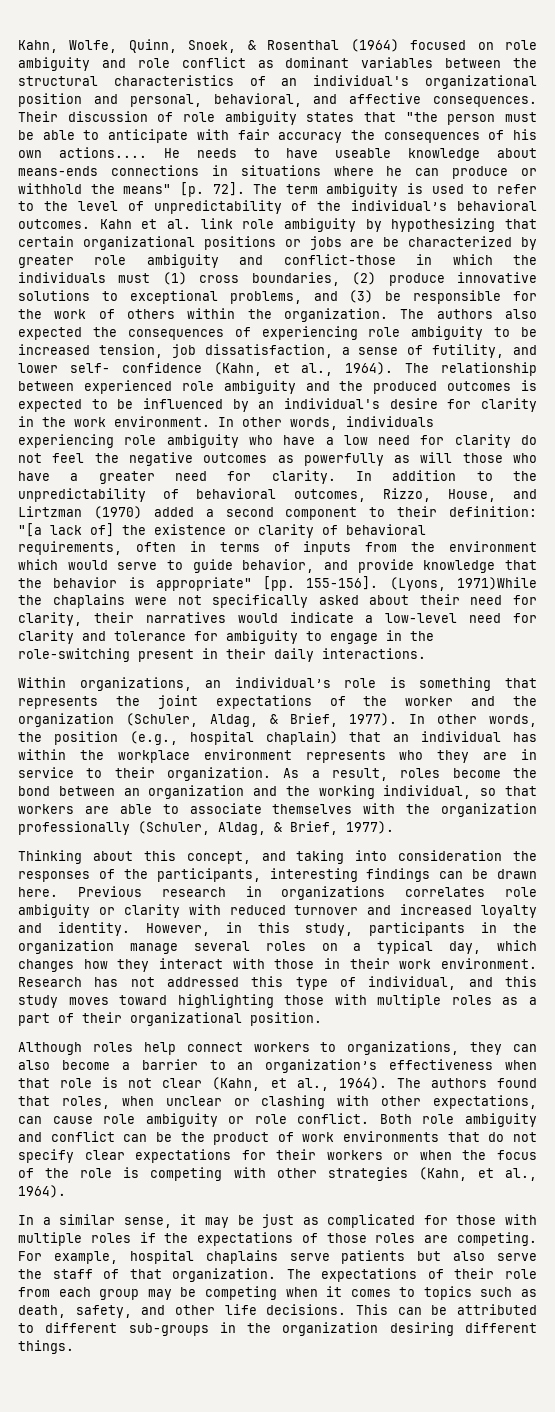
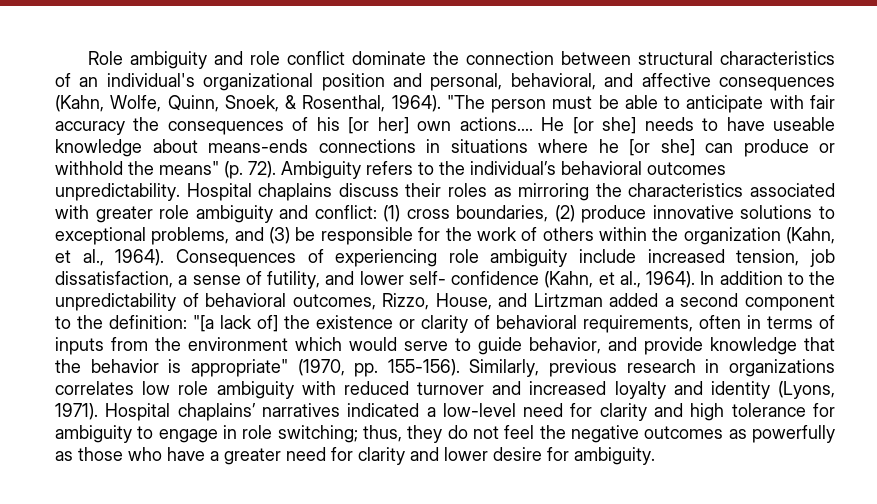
- Kahn, Wolfe, Quinn, Snoek, & Rosenthal (1964) focused on role ambiguity and role conflict as dominant variables between the structural characteristics of an individual's organizational position and personal, behavioral, and affective consequences. Their discussion of role ambiguity states that "the person must be able to anticipate with fair accuracy the consequences of his own actions....
+ Role ambiguity and role conflict dominate the connection between structural characteristics of an individual's organizational position and personal, behavioral, and affective consequences (Kahn, Wolfe, Quinn, Snoek, & Rosenthal, 1964). "The person must be able to anticipate with fair accuracy the consequences of his [or her] own actions....
- He needs to have useable knowledge about means-ends connections in situations where he can produce or withhold the means" [p. 72]. The term ambiguity is used to refer to the level of unpredictability of the individual’s behavioral outcomes. Kahn et al. link role ambiguity by hypothesizing that certain organizational positions or jobs are be characterized by greater role ambiguity and conflict-those in which the individuals must (1) cross boundaries, (2) produce innovative solutions to exceptional problems, and (3) be responsible for the work of others within the organization. The authors also expected the consequences of experiencing role ambiguity to be increased tension, job dissatisfaction, a sense of futility, and lower self- confidence (Kahn, et al., 1964).
+ He [or she] needs to have useable knowledge about means-ends connections in situations where he [or she] can produce or withhold the means" (p. 72). Ambiguity refers to the individual’s behavioral outcomes unpredictability. Hospital chaplains discuss their roles as mirroring the characteristics associated with greater role ambiguity and conflict: (1) cross boundaries, (2) produce innovative solutions to exceptional problems, and (3) be responsible for the work of others within the organization (Kahn, et al., 1964). Consequences of experiencing role ambiguity include increased tension, job dissatisfaction, a sense of futility, and lower self- confidence (Kahn, et al., 1964).
- The relationship between experienced role ambiguity and the produced outcomes is expected to be influenced by an individual's desire for clarity in the work environment. In other words, individuals experiencing role ambiguity who have a low need for clarity do not feel the negative outcomes as powerfully as will those who have a greater need for clarity.
- In addition to the unpredictability of behavioral outcomes, Rizzo, House, and Lirtzman (1970) added a second component to their definition:
+ In addition to the unpredictability of behavioral outcomes, Rizzo, House, and Lirtzman added a second component to the definition:
- "[a lack of] the existence or clarity of behavioral requirements, often in terms of inputs from the environment which would serve to guide behavior, and provide knowledge that the behavior is appropriate" [pp. 155-156]. (Lyons, 1971)While the chaplains were not specifically asked about their need for clarity, their narratives would indicate a low-level need for clarity and tolerance for ambiguity to engage in the role-switching present in their daily interactions.
- Within organizations, an individual’s role is something that represents the joint expectations of the worker and the organization (Schuler, Aldag, & Brief, 1977). In other words, the position (e.g., hospital chaplain) that an individual has within the workplace environment represents who they are in service to their organization. As a result, roles become the bond between an organization and the working individual, so that workers are able to associate themselves with the organization professionally (Schuler, Aldag, & Brief, 1977).
- Thinking about this concept, and taking into consideration the responses of the participants, interesting findings can be drawn here. Previous research in organizations correlates role ambiguity or clarity with reduced turnover and increased loyalty and identity. However, in this study, participants in the organization manage several roles on a typical day, which changes how they interact with those in their work environment. Research has not addressed this type of individual, and this study moves toward highlighting those with multiple roles as a part of their organizational position.
- Although roles help connect workers to organizations, they can also become a barrier to an organization’s effectiveness when that role is not clear (Kahn, et al., 1964). The authors found that roles, when unclear or clashing with other expectations, can cause role ambiguity or role conflict. Both role ambiguity and conflict can be the product of work environments that do not specify clear expectations for their workers or when the focus of the role is competing with other strategies (Kahn, et al., 1964).
- In a similar sense, it may be just as complicated for those with multiple roles if the expectations of those roles are competing. For example, hospital chaplains serve patients but also serve the staff of that organization. The expectations of their role from each group may be competing when it comes to topics such as death, safety, and other life decisions. This can be attributed to different sub-groups in the organization desiring different things.
+ "[a lack of] the existence or clarity of behavioral requirements, often in terms of inputs from the environment which would serve to guide behavior, and provide knowledge that the behavior is appropriate" (1970, pp. 155-156). Similarly, previous research in organizations correlates low role ambiguity with reduced turnover and increased loyalty and identity (Lyons, 1971). Hospital chaplains’ narratives indicated a low-level need for clarity and high tolerance for ambiguity to engage in role switching; thus, they do not feel the negative outcomes as powerfully as those who have a greater need for clarity and lower desire for ambiguity.

